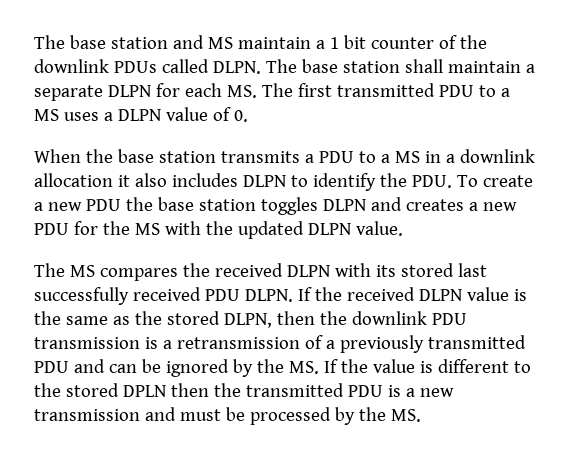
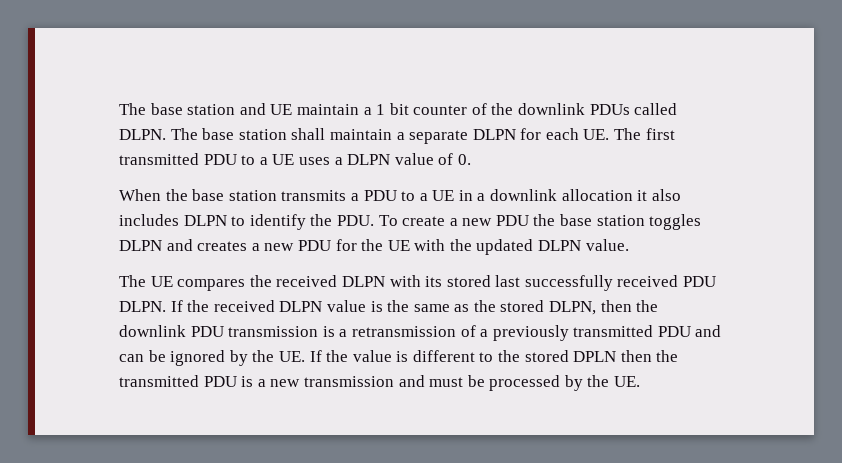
- The base station and MS maintain a 1 bit counter of the downlink PDUs called DLPN.
+ The base station and UE maintain a 1 bit counter of the downlink PDUs called DLPN.
- The base station shall maintain a separate DLPN for each MS. The first transmitted PDU to a MS uses a DLPN value of 0.
+ The base station shall maintain a separate DLPN for each UE. The first transmitted PDU to a UE uses a DLPN value of 0.
- When the base station transmits a PDU to a MS in a downlink allocation it also includes DLPN to identify the PDU. To create a new PDU the base station toggles DLPN and creates a new PDU for the MS with the updated DLPN value.
+ When the base station transmits a PDU to a UE in a downlink allocation it also includes DLPN to identify the PDU. To create a new PDU the base station toggles DLPN and creates a new PDU for the UE with the updated DLPN value.
- The MS compares the received DLPN with its stored last successfully received PDU DLPN.
+ The UE compares the received DLPN with its stored last successfully received PDU DLPN.
- If the received DLPN value is the same as the stored DLPN, then the downlink PDU transmission is a retransmission of a previously transmitted PDU and can be ignored by the MS. If the value is different to the stored DPLN then the transmitted PDU is a new transmission and must be processed by the MS.
+ If the received DLPN value is the same as the stored DLPN, then the downlink PDU transmission is a retransmission of a previously transmitted PDU and can be ignored by the UE. If the value is different to the stored DPLN then the transmitted PDU is a new transmission and must be processed by the UE.

